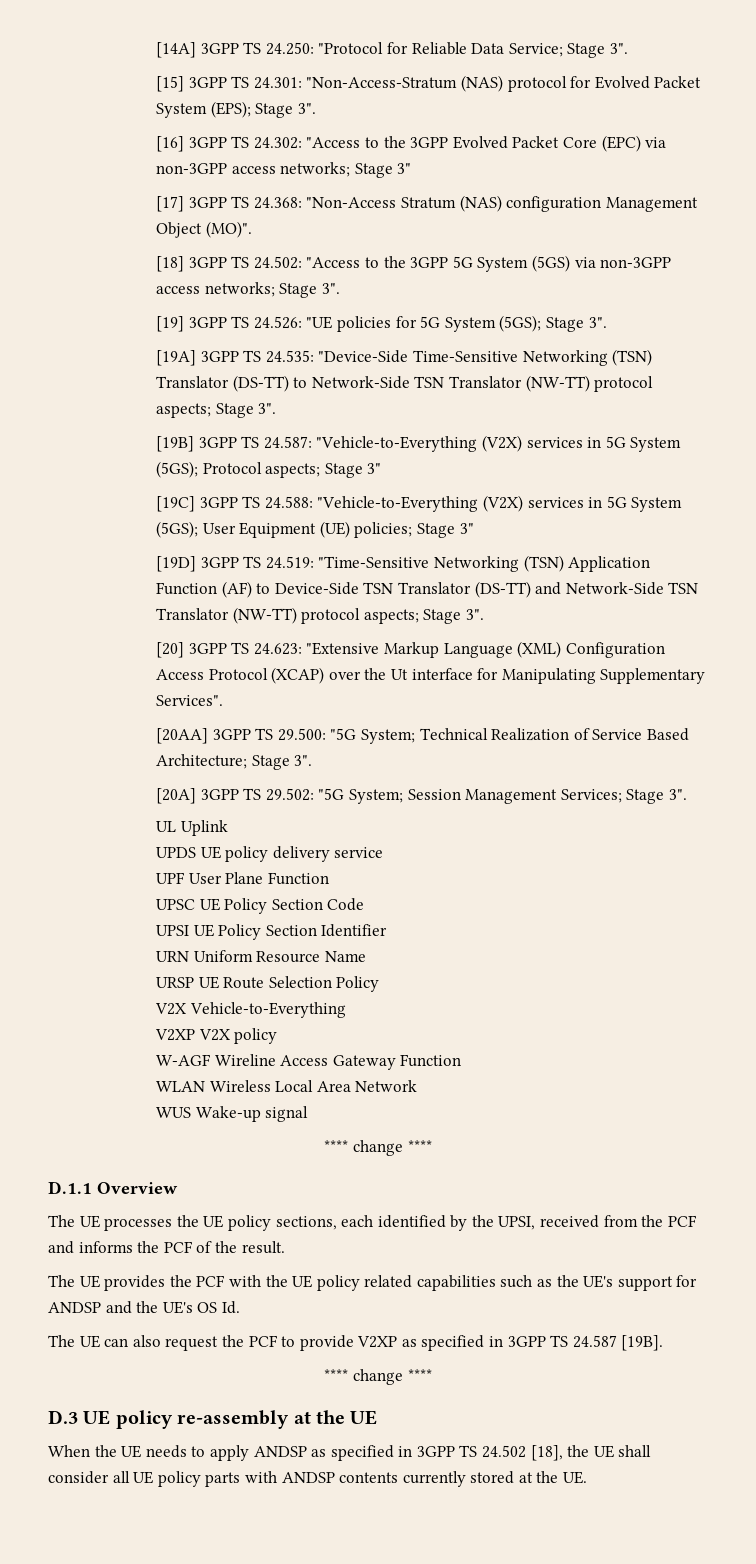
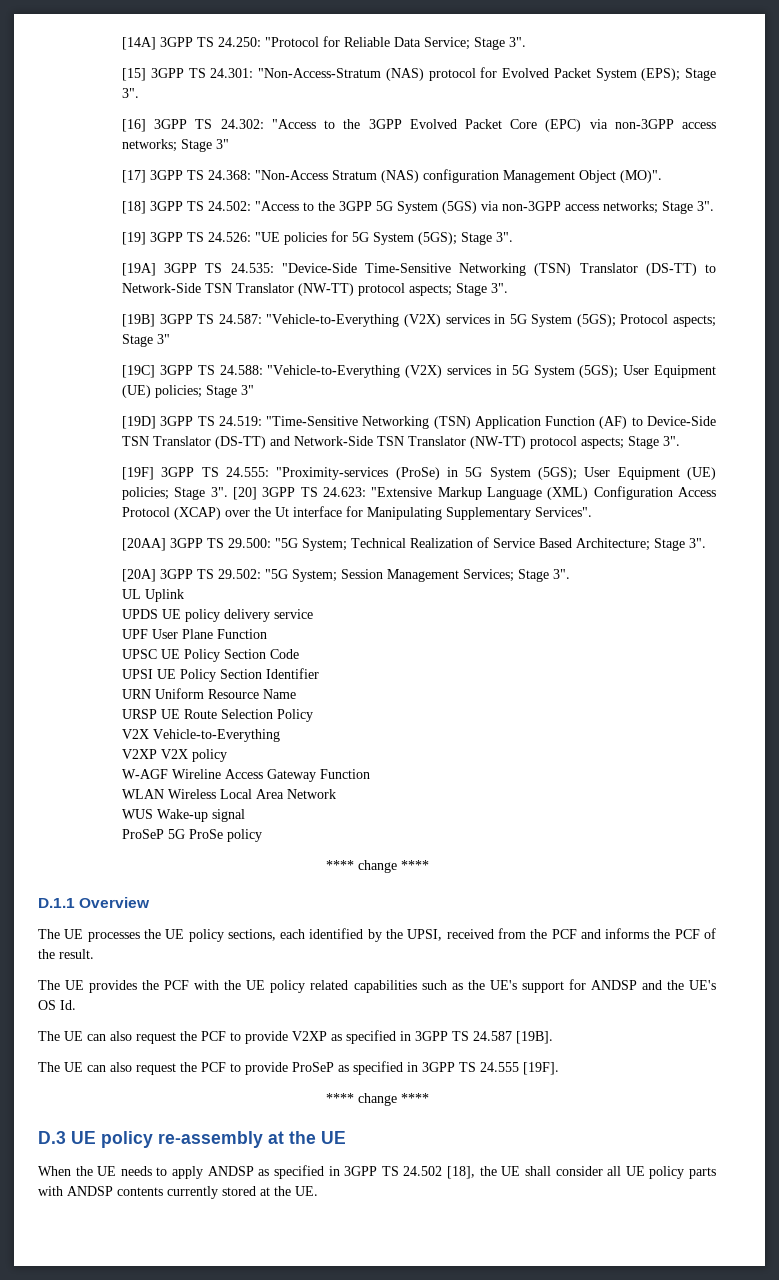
+ [19F] 3GPP TS 24.555: "Proximity-services (ProSe) in 5G System (5GS); User Equipment (UE) policies; Stage 3".
+ ProSeP 5G ProSe policy
+ The UE can also request the PCF to provide ProSeP as specified in 3GPP TS 24.555 [19F].

